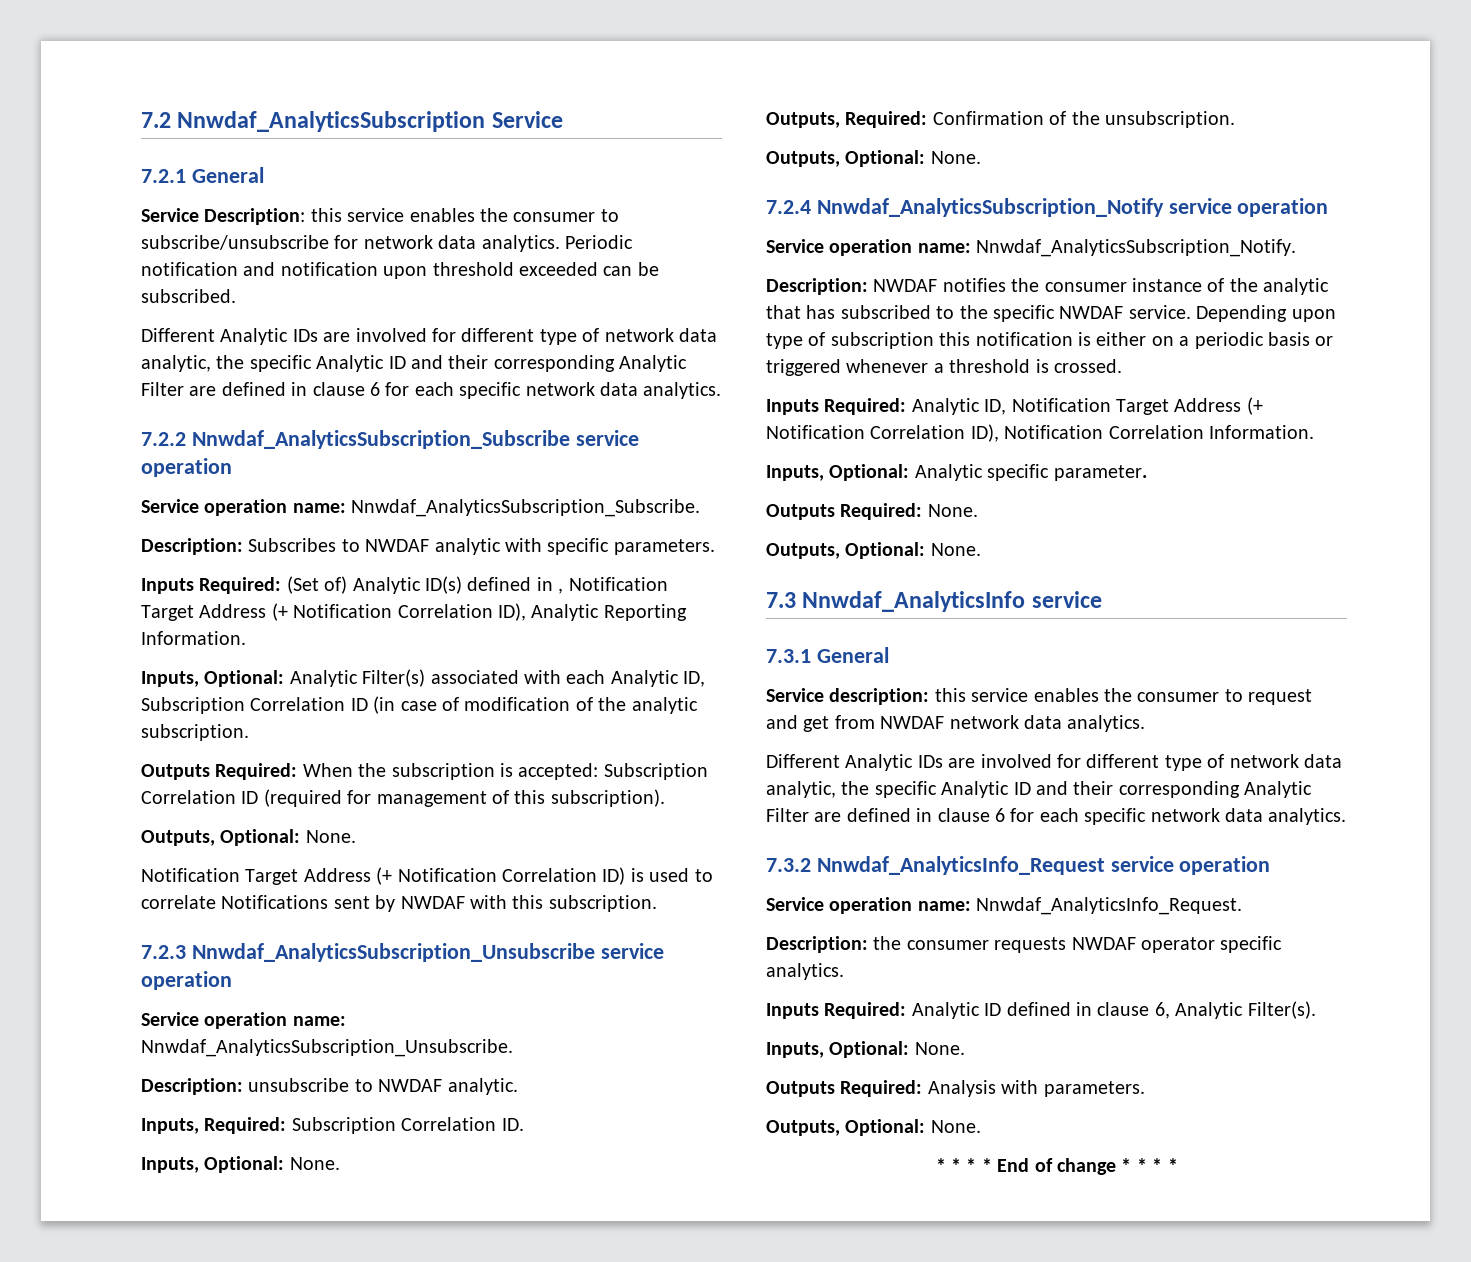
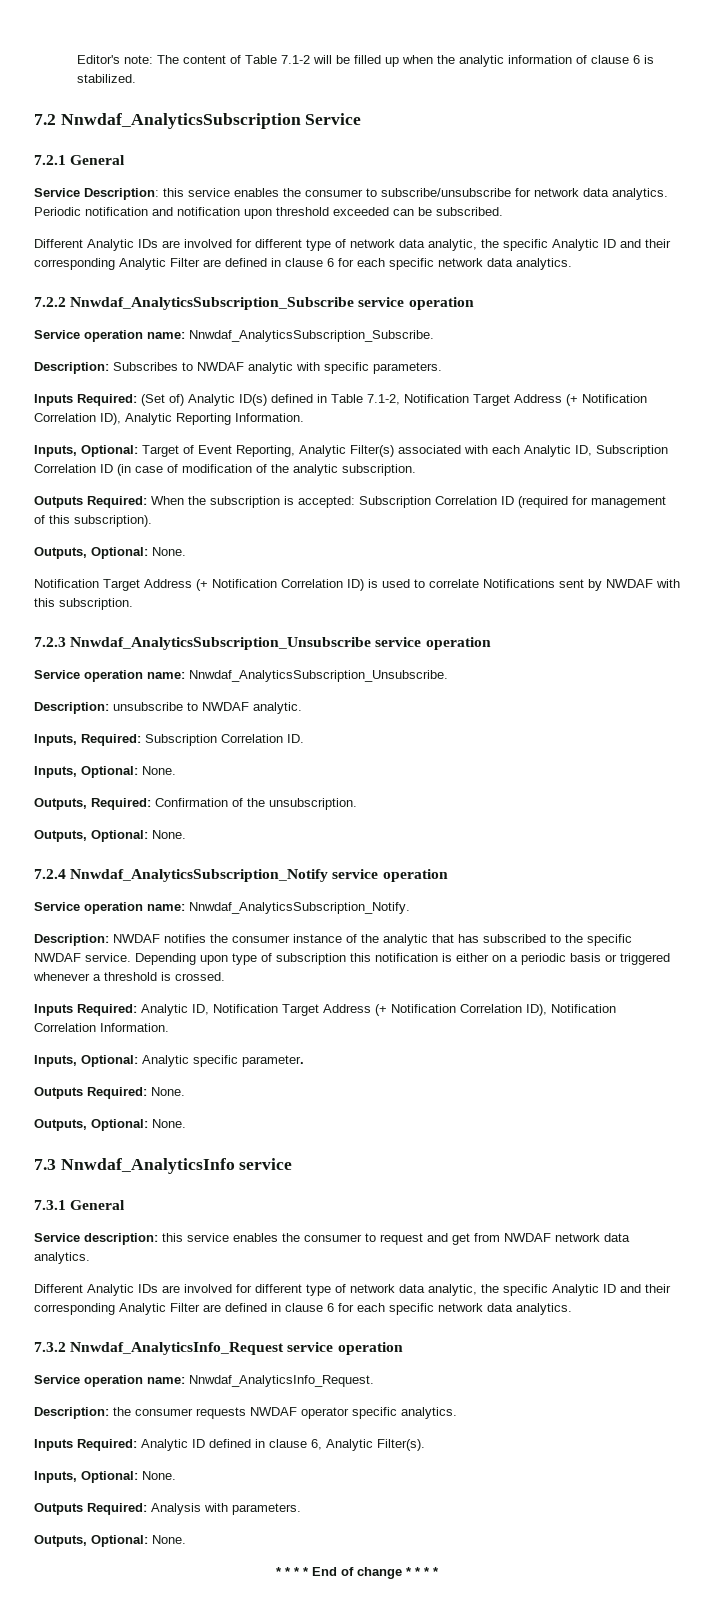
+ Editor's note: The content of Table 7.1-2 will be filled up when the analytic information of clause 6 is stabilized.
- Inputs Required: (Set of) Analytic ID(s) defined in , Notification Target Address (+ Notification Correlation ID), Analytic Reporting Information.
+ Inputs Required: (Set of) Analytic ID(s) defined in Table 7.1-2, Notification Target Address (+ Notification Correlation ID), Analytic Reporting Information.
- Inputs, Optional: Analytic Filter(s) associated with each Analytic ID, Subscription Correlation ID (in case of modification of the analytic subscription.
+ Inputs, Optional: Target of Event Reporting, Analytic Filter(s) associated with each Analytic ID, Subscription Correlation ID (in case of modification of the analytic subscription.

